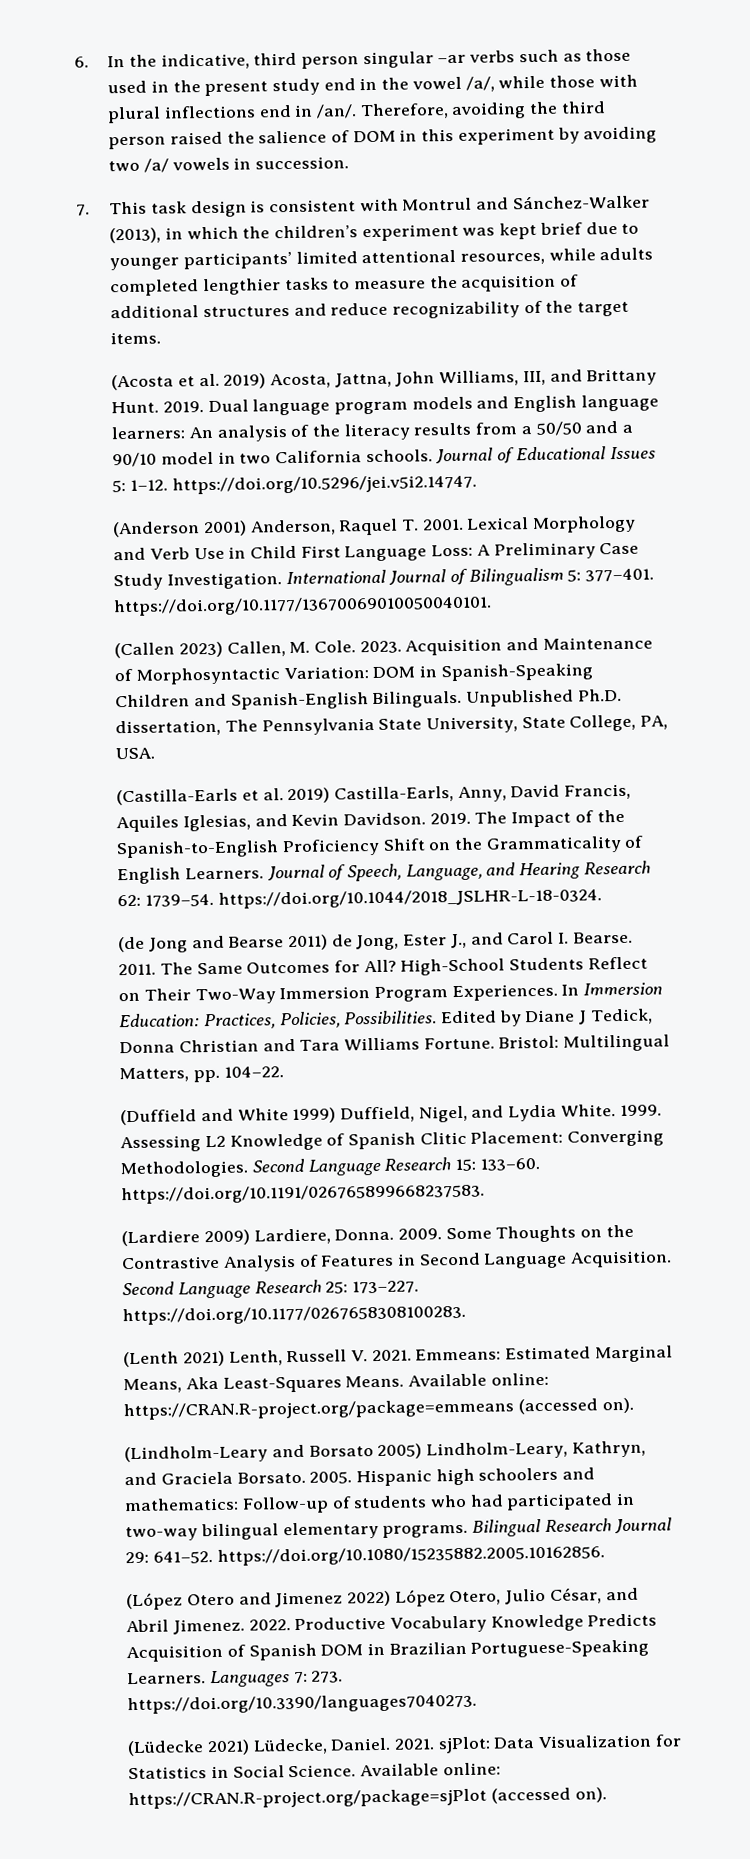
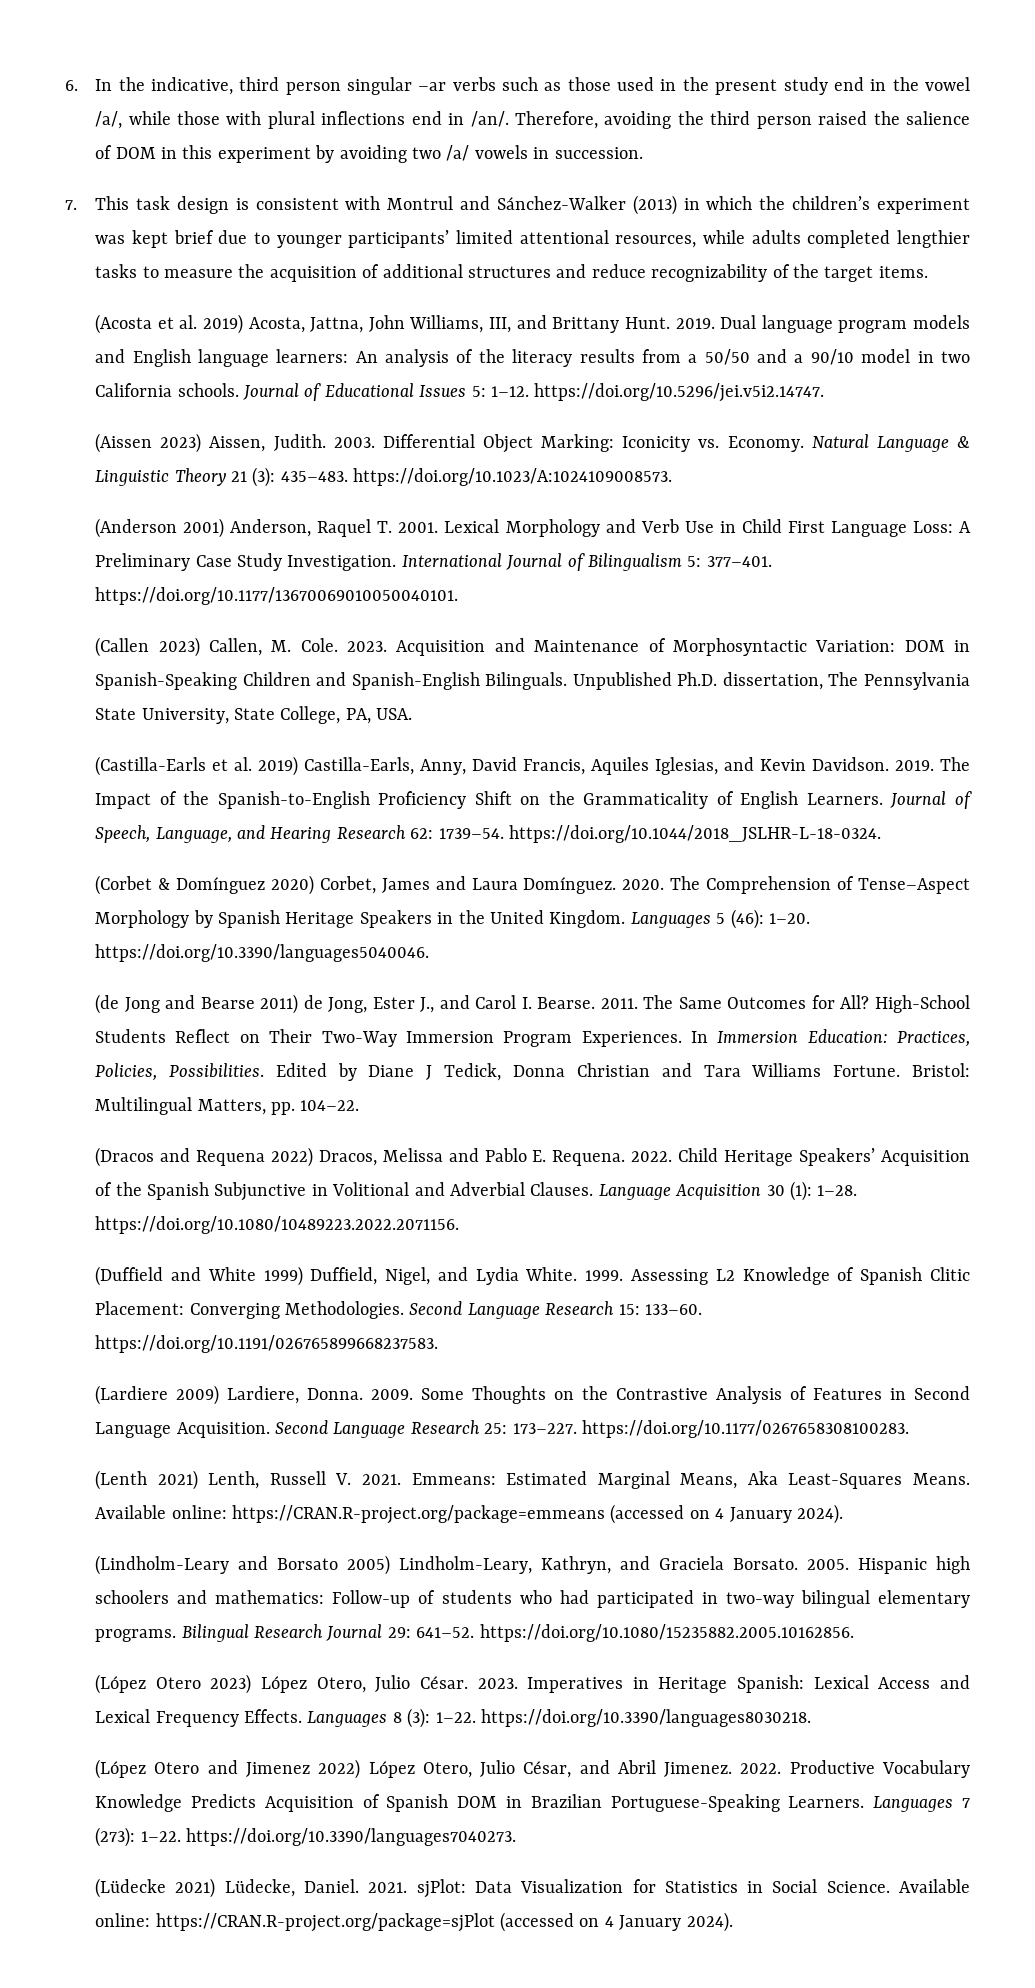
- 7. This task design is consistent with Montrul and Sánchez-Walker (2013), in which the children’s experiment was kept brief due to younger participants’ limited attentional resources, while adults completed lengthier tasks to measure the acquisition of additional structures and reduce recognizability of the target items.
+ 7. This task design is consistent with Montrul and Sánchez-Walker (2013) in which the children’s experiment was kept brief due to younger participants’ limited attentional resources, while adults completed lengthier tasks to measure the acquisition of additional structures and reduce recognizability of the target items.
+ (Aissen 2023) Aissen, Judith. 2003. Differential Object Marking: Iconicity vs. Economy. Natural Language & Linguistic Theory 21 (3): 435–483. https://doi.org/10.1023/A:1024109008573.
+ (Corbet & Domínguez 2020) Corbet, James and Laura Domínguez. 2020. The Comprehension of Tense–Aspect Morphology by Spanish Heritage Speakers in the United Kingdom. Languages 5 (46): 1–20. https://doi.org/10.3390/languages5040046.
+ (Dracos and Requena 2022) Dracos, Melissa and Pablo E. Requena. 2022. Child Heritage Speakers’ Acquisition of the Spanish Subjunctive in Volitional and Adverbial Clauses. Language Acquisition 30 (1): 1–28. https://doi.org/10.1080/10489223.2022.2071156.
- Available online: https://CRAN.R-project.org/package=emmeans (accessed on).
+ Available online: https://CRAN.R-project.org/package=emmeans (accessed on 4 January 2024).
+ (López Otero 2023) López Otero, Julio César. 2023. Imperatives in Heritage Spanish: Lexical Access and Lexical Frequency Effects. Languages 8 (3): 1–22. https://doi.org/10.3390/languages8030218.
- Languages 7: 273. https://doi.org/10.3390/languages7040273.
+ Languages 7 (273): 1–22. https://doi.org/10.3390/languages7040273.
- Available online: https://CRAN.R-project.org/package=sjPlot (accessed on).
+ Available online: https://CRAN.R-project.org/package=sjPlot (accessed on 4 January 2024).

